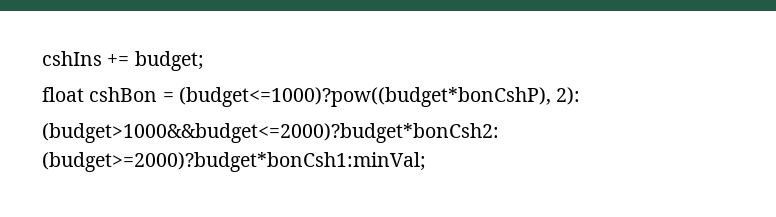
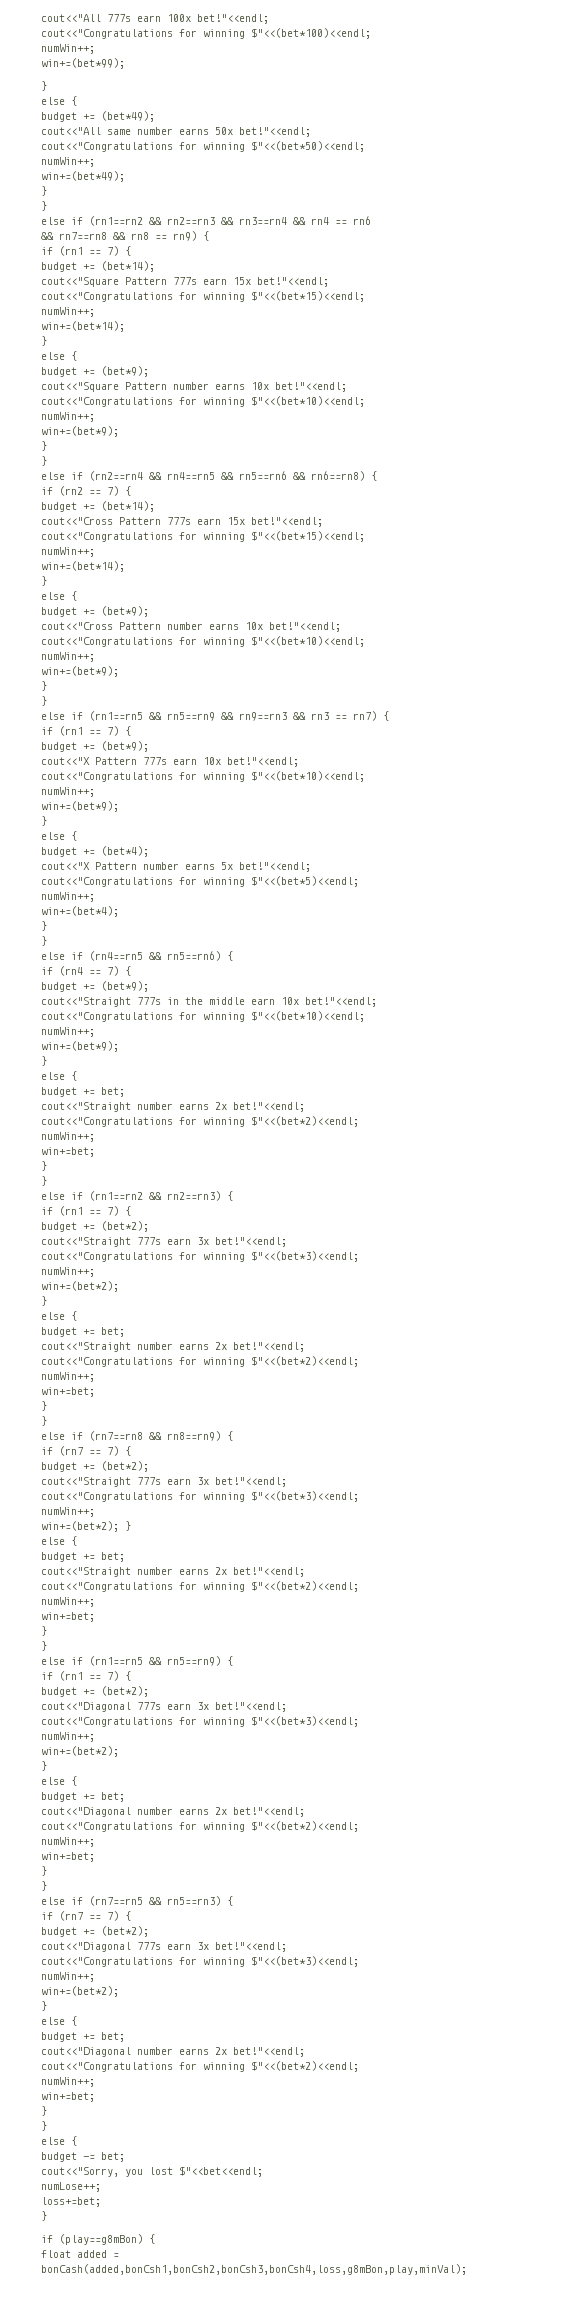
- cshIns += budget;
- float cshBon = (budget<=1000)?pow((budget*bonCshP), 2):
- (budget>1000&&budget<=2000)?budget*bonCsh2: (budget>=2000)?budget*bonCsh1:minVal;
+ cout<<"All 777s earn 100x bet!"<<endl;
+ cout<<"Congratulations for winning $"<<(bet*100)<<endl;
+ numWin++;
+ win+=(bet*99);
+ }
+ else {
+ budget += (bet*49);
+ cout<<"All same number earns 50x bet!"<<endl;
+ cout<<"Congratulations for winning $"<<(bet*50)<<endl;
+ numWin++;
+ win+=(bet*49);
+ }
+ }
+ else if (rn1==rn2 && rn2==rn3 && rn3==rn4 && rn4 == rn6
+ && rn7==rn8 && rn8 == rn9) {
+ if (rn1 == 7) {
+ budget += (bet*14);
+ cout<<"Square Pattern 777s earn 15x bet!"<<endl;
+ cout<<"Congratulations for winning $"<<(bet*15)<<endl;
+ numWin++;
+ win+=(bet*14);
+ }
+ else {
+ budget += (bet*9);
+ cout<<"Square Pattern number earns 10x bet!"<<endl;
+ cout<<"Congratulations for winning $"<<(bet*10)<<endl;
+ numWin++;
+ win+=(bet*9);
+ }
+ }
+ else if (rn2==rn4 && rn4==rn5 && rn5==rn6 && rn6==rn8) {
+ if (rn2 == 7) {
+ budget += (bet*14);
+ cout<<"Cross Pattern 777s earn 15x bet!"<<endl;
+ cout<<"Congratulations for winning $"<<(bet*15)<<endl;
+ numWin++;
+ win+=(bet*14);
+ }
+ else {
+ budget += (bet*9);
+ cout<<"Cross Pattern number earns 10x bet!"<<endl;
+ cout<<"Congratulations for winning $"<<(bet*10)<<endl;
+ numWin++;
+ win+=(bet*9);
+ }
+ }
+ else if (rn1==rn5 && rn5==rn9 && rn9==rn3 && rn3 == rn7) {
+ if (rn1 == 7) {
+ budget += (bet*9);
+ cout<<"X Pattern 777s earn 10x bet!"<<endl;
+ cout<<"Congratulations for winning $"<<(bet*10)<<endl;
+ numWin++;
+ win+=(bet*9);
+ }
+ else {
+ budget += (bet*4);
+ cout<<"X Pattern number earns 5x bet!"<<endl;
+ cout<<"Congratulations for winning $"<<(bet*5)<<endl;
+ numWin++;
+ win+=(bet*4);
+ }
+ }
+ else if (rn4==rn5 && rn5==rn6) {
+ if (rn4 == 7) {
+ budget += (bet*9);
+ cout<<"Straight 777s in the middle earn 10x bet!"<<endl;
+ cout<<"Congratulations for winning $"<<(bet*10)<<endl;
+ numWin++;
+ win+=(bet*9);
+ }
+ else {
+ budget += bet;
+ cout<<"Straight number earns 2x bet!"<<endl;
+ cout<<"Congratulations for winning $"<<(bet*2)<<endl;
+ numWin++;
+ win+=bet;
+ }
+ }
+ else if (rn1==rn2 && rn2==rn3) {
+ if (rn1 == 7) {
+ budget += (bet*2);
+ cout<<"Straight 777s earn 3x bet!"<<endl;
+ cout<<"Congratulations for winning $"<<(bet*3)<<endl;
+ numWin++;
+ win+=(bet*2);
+ }
+ else {
+ budget += bet;
+ cout<<"Straight number earns 2x bet!"<<endl;
+ cout<<"Congratulations for winning $"<<(bet*2)<<endl;
+ numWin++;
+ win+=bet;
+ }
+ }
+ else if (rn7==rn8 && rn8==rn9) {
+ if (rn7 == 7) {
+ budget += (bet*2);
+ cout<<"Straight 777s earn 3x bet!"<<endl;
+ cout<<"Congratulations for winning $"<<(bet*3)<<endl;
+ numWin++;
+ win+=(bet*2); }
+ else {
+ budget += bet;
+ cout<<"Straight number earns 2x bet!"<<endl;
+ cout<<"Congratulations for winning $"<<(bet*2)<<endl;
+ numWin++;
+ win+=bet;
+ }
+ }
+ else if (rn1==rn5 && rn5==rn9) {
+ if (rn1 == 7) {
+ budget += (bet*2);
+ cout<<"Diagonal 777s earn 3x bet!"<<endl;
+ cout<<"Congratulations for winning $"<<(bet*3)<<endl;
+ numWin++;
+ win+=(bet*2);
+ }
+ else {
+ budget += bet;
+ cout<<"Diagonal number earns 2x bet!"<<endl;
+ cout<<"Congratulations for winning $"<<(bet*2)<<endl;
+ numWin++;
+ win+=bet;
+ }
+ }
+ else if (rn7==rn5 && rn5==rn3) {
+ if (rn7 == 7) {
+ budget += (bet*2);
+ cout<<"Diagonal 777s earn 3x bet!"<<endl;
+ cout<<"Congratulations for winning $"<<(bet*3)<<endl;
+ numWin++;
+ win+=(bet*2);
+ }
+ else {
+ budget += bet;
+ cout<<"Diagonal number earns 2x bet!"<<endl;
+ cout<<"Congratulations for winning $"<<(bet*2)<<endl;
+ numWin++;
+ win+=bet;
+ }
+ }
+ else {
+ budget -= bet;
+ cout<<"Sorry, you lost $"<<bet<<endl;
+ numLose++;
+ loss+=bet;
+ }
+ if (play==g8mBon) {
+ float added = bonCash(added,bonCsh1,bonCsh2,bonCsh3,bonCsh4,loss,g8mBon,play,minVal);

